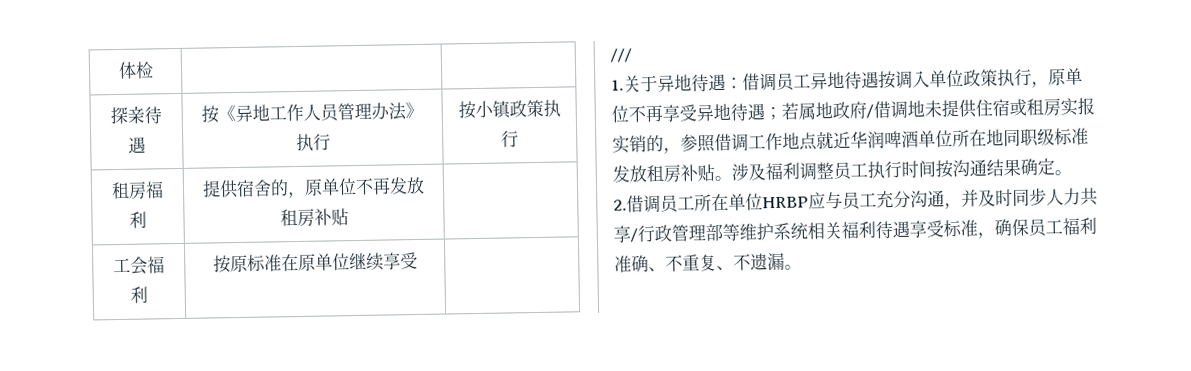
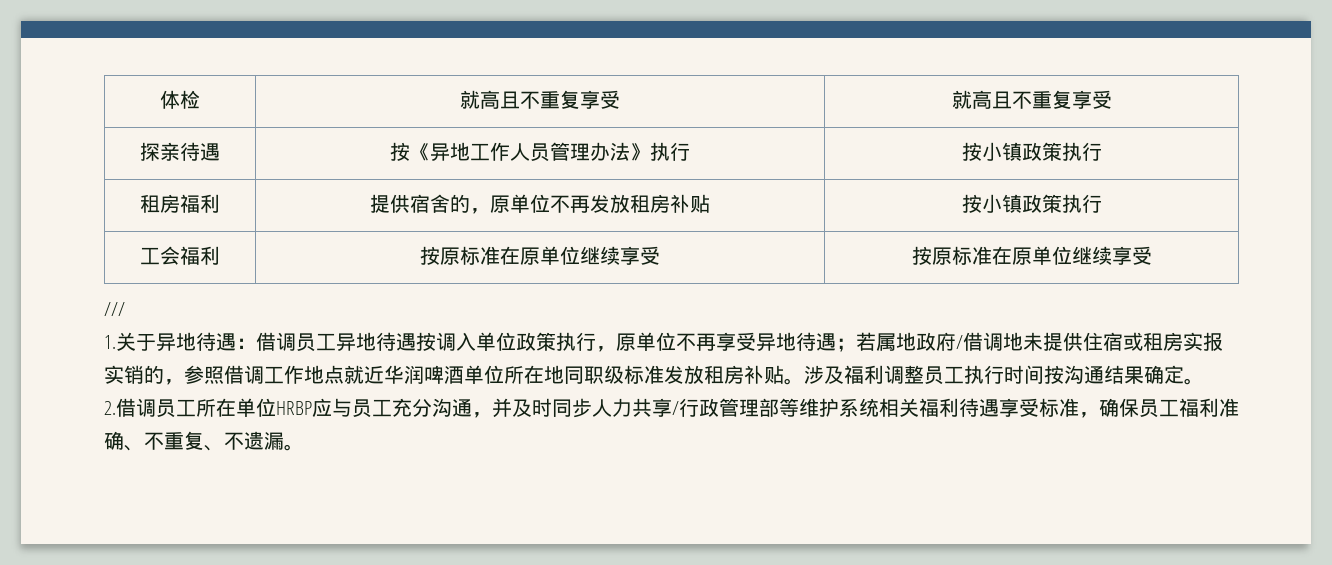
- 体检 | |
+ 体检 | 就高且不重复享受 | 就高且不重复享受
- 租房福利 | 提供宿舍的，原单位不再发放租房补贴 |
+ 租房福利 | 提供宿舍的，原单位不再发放租房补贴 | 按小镇政策执行
- 工会福利 | 按原标准在原单位继续享受 |
+ 工会福利 | 按原标准在原单位继续享受 | 按原标准在原单位继续享受

